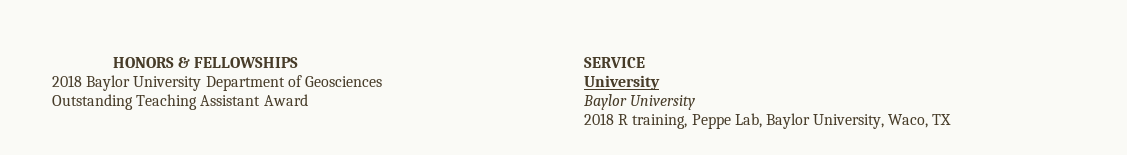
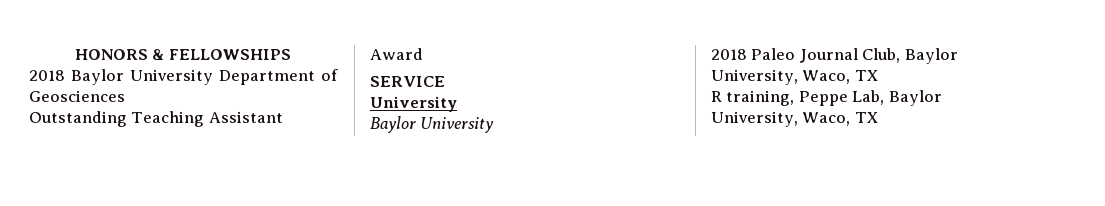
- 2018 R training, Peppe Lab, Baylor University, Waco, TX
+ 2018 Paleo Journal Club, Baylor University, Waco, TX
+ R training, Peppe Lab, Baylor University, Waco, TX

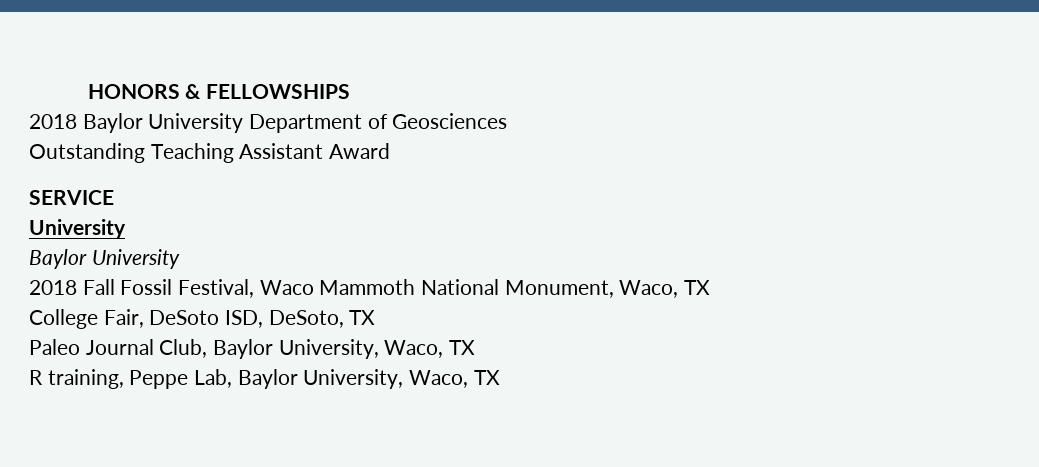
- 2018 Paleo Journal Club, Baylor University, Waco, TX
+ 2018 Fall Fossil Festival, Waco Mammoth National Monument, Waco, TX
+ College Fair, DeSoto ISD, DeSoto, TX
+ Paleo Journal Club, Baylor University, Waco, TX

